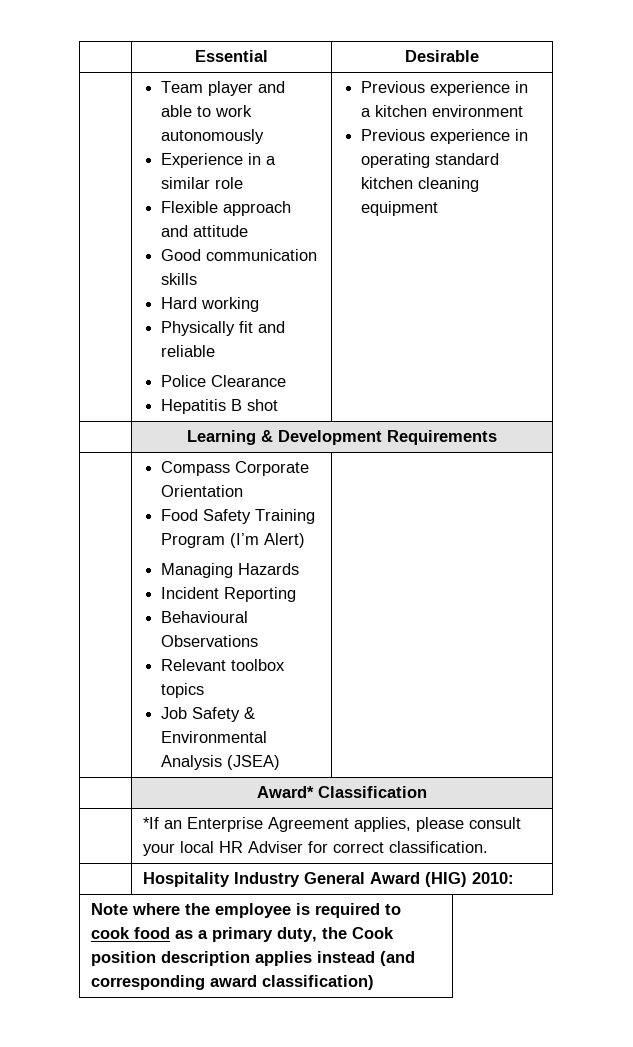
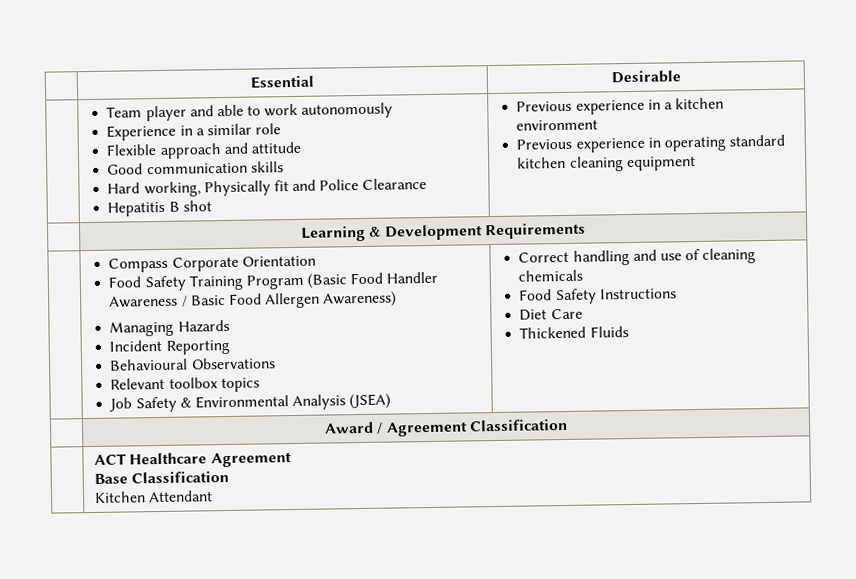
- Hard working
- Physically fit and reliable
- Police Clearance
+ Hard working, Physically fit and Police Clearance
- Food Safety Training Program (I’m Alert)
+ Food Safety Training Program (Basic Food Handler Awareness / Basic Food Allergen Awareness)
- | Award* Classification
- | *If an Enterprise Agreement applies, please consult your local HR Adviser for correct classification.
- | Hospitality Industry General Award (HIG) 2010:
- Note where the employee is required to cook food as a primary duty, the Cook position description applies instead (and corresponding award classification)
+ Correct handling and use of cleaning chemicals
+ Food Safety Instructions
+ Diet Care
+ Thickened Fluids
+ | Award / Agreement Classification
+ | ACT Healthcare Agreement
+ Base Classification
+ Kitchen Attendant

